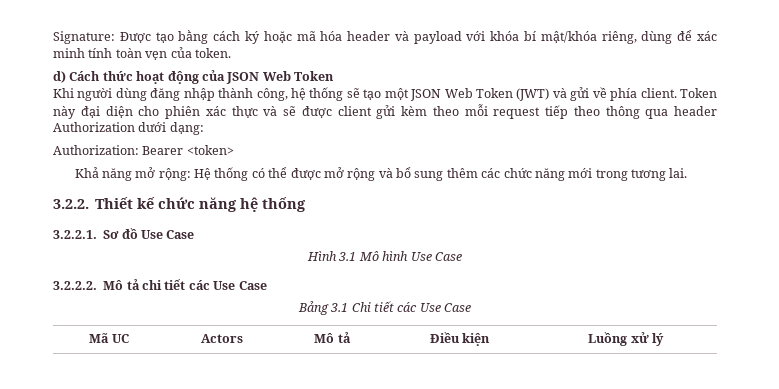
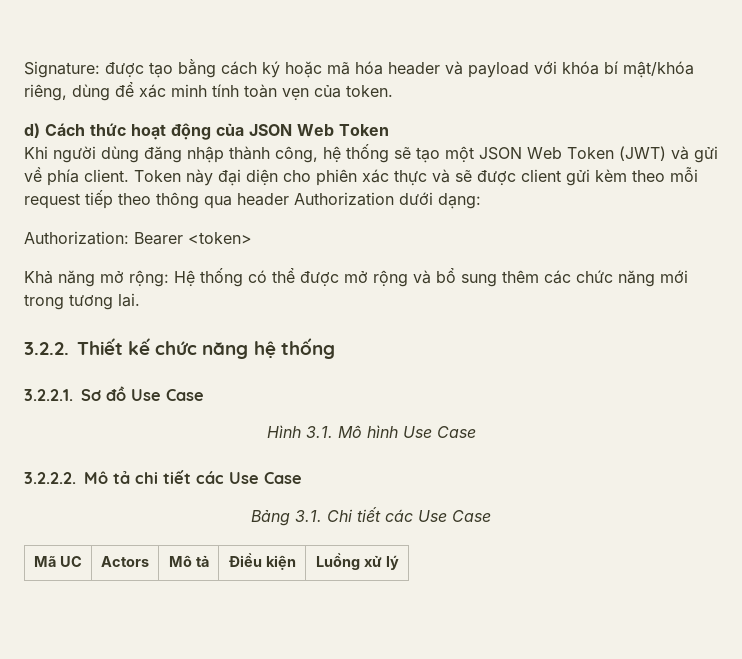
- Signature: Được tạo bằng cách ký hoặc mã hóa header và payload với khóa bí mật/khóa riêng, dùng để xác minh tính toàn vẹn của token.
+ Signature: được tạo bằng cách ký hoặc mã hóa header và payload với khóa bí mật/khóa riêng, dùng để xác minh tính toàn vẹn của token.
- Hình 3.1 Mô hình Use Case
+ Hình 3.1. Mô hình Use Case
- Bảng 3.1 Chi tiết các Use Case
+ Bảng 3.1. Chi tiết các Use Case

